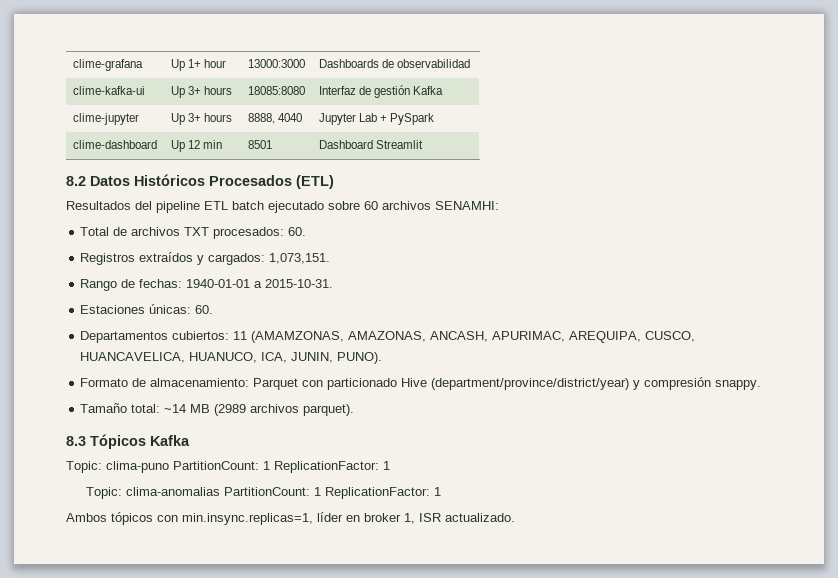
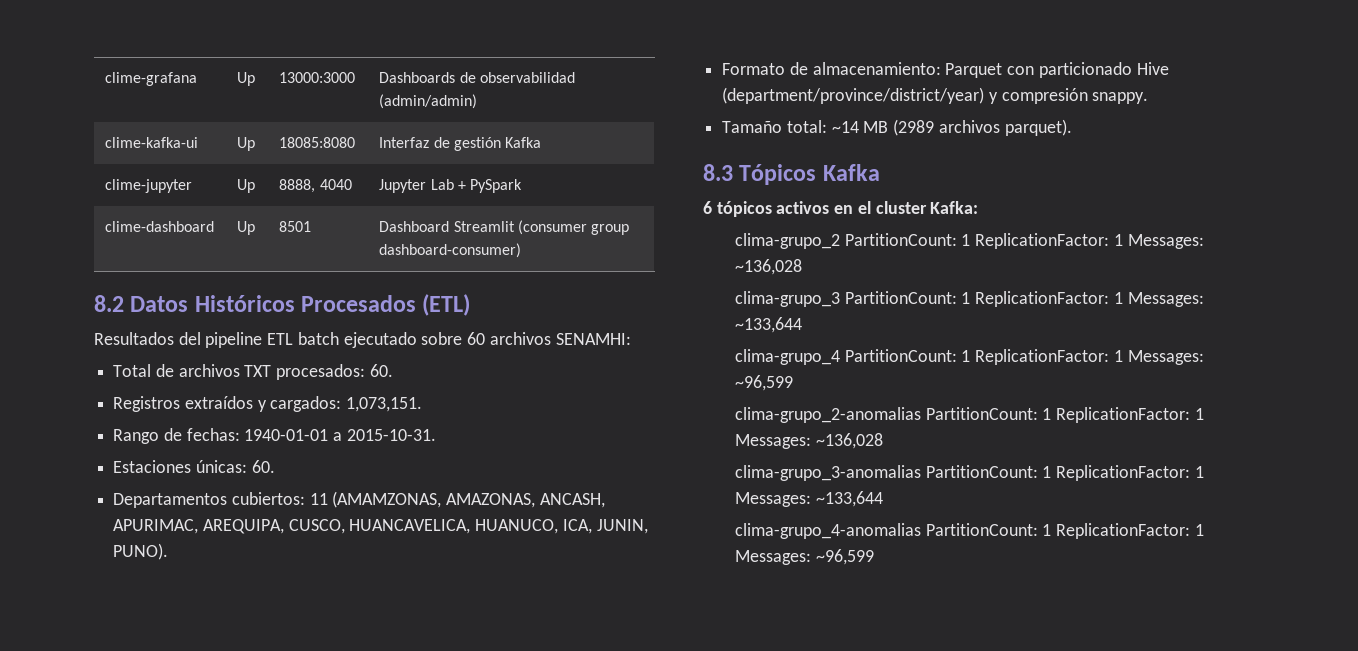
- clime-grafana | Up 1+ hour | 13000:3000 | Dashboards de observabilidad
+ clime-grafana | Up | 13000:3000 | Dashboards de observabilidad (admin/admin)
- clime-kafka-ui | Up 3+ hours | 18085:8080 | Interfaz de gestión Kafka
+ clime-kafka-ui | Up | 18085:8080 | Interfaz de gestión Kafka
- clime-jupyter | Up 3+ hours | 8888, 4040 | Jupyter Lab + PySpark
+ clime-jupyter | Up | 8888, 4040 | Jupyter Lab + PySpark
- clime-dashboard | Up 12 min | 8501 | Dashboard Streamlit
+ clime-dashboard | Up | 8501 | Dashboard Streamlit (consumer group dashboard-consumer)
- Topic: clima-puno PartitionCount: 1 ReplicationFactor: 1
- Topic: clima-anomalias PartitionCount: 1 ReplicationFactor: 1
- Ambos tópicos con min.insync.replicas=1, líder en broker 1, ISR actualizado.
+ 6 tópicos activos en el cluster Kafka:
+ clima-grupo_2 PartitionCount: 1 ReplicationFactor: 1 Messages: ~136,028
+ clima-grupo_3 PartitionCount: 1 ReplicationFactor: 1 Messages: ~133,644
+ clima-grupo_4 PartitionCount: 1 ReplicationFactor: 1 Messages: ~96,599
+ clima-grupo_2-anomalias PartitionCount: 1 ReplicationFactor: 1 Messages: ~136,028
+ clima-grupo_3-anomalias PartitionCount: 1 ReplicationFactor: 1 Messages: ~133,644
+ clima-grupo_4-anomalias PartitionCount: 1 ReplicationFactor: 1 Messages: ~96,599

